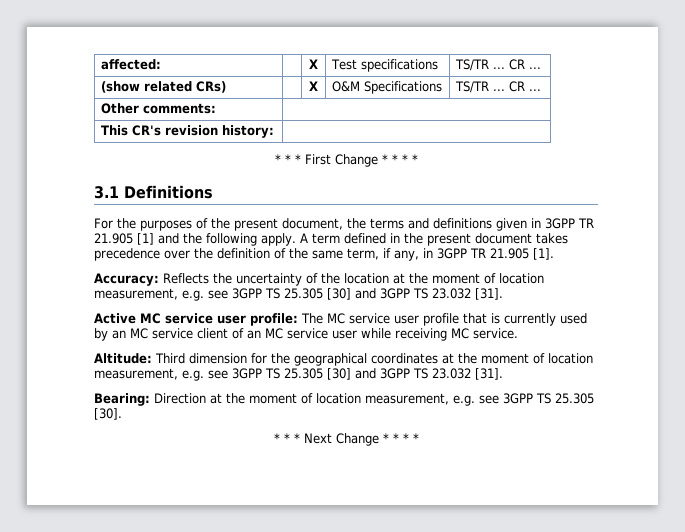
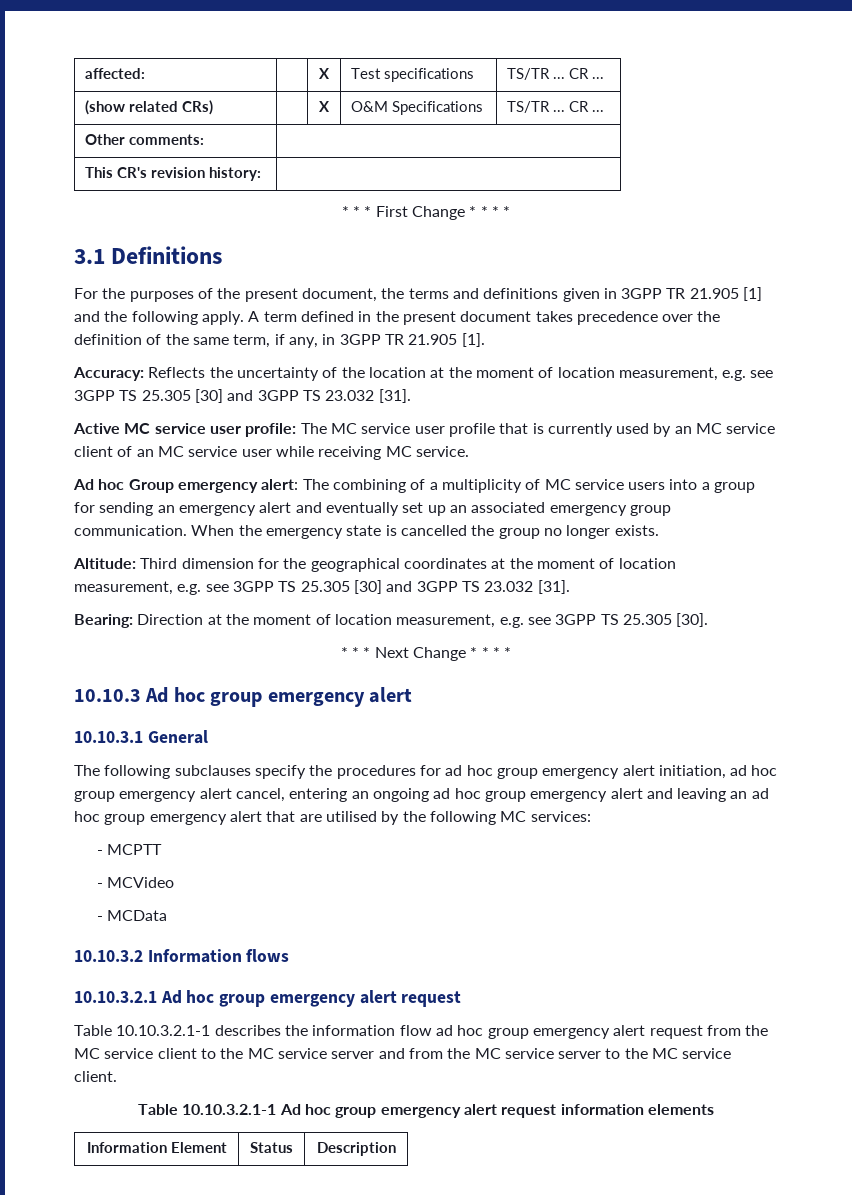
+ Ad hoc Group emergency alert: The combining of a multiplicity of MC service users into a group for sending an emergency alert and eventually set up an associated emergency group communication. When the emergency state is cancelled the group no longer exists.
+ 10.10.3 Ad hoc group emergency alert
+ 10.10.3.1 General
+ The following subclauses specify the procedures for ad hoc group emergency alert initiation, ad hoc group emergency alert cancel, entering an ongoing ad hoc group emergency alert and leaving an ad hoc group emergency alert that are utilised by the following MC services:
+ - MCPTT
+ - MCVideo
+ - MCData
+ 10.10.3.2 Information flows
+ 10.10.3.2.1 Ad hoc group emergency alert request
+ Table 10.10.3.2.1-1 describes the information flow ad hoc group emergency alert request from the MC service client to the MC service server and from the MC service server to the MC service client.
+ Table 10.10.3.2.1-1 Ad hoc group emergency alert request information elements
+ Information Element | Status | Description

